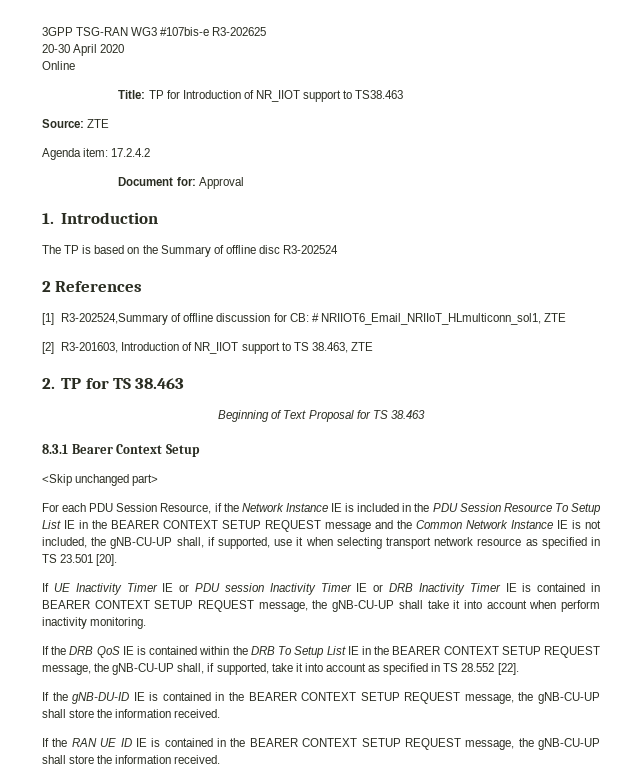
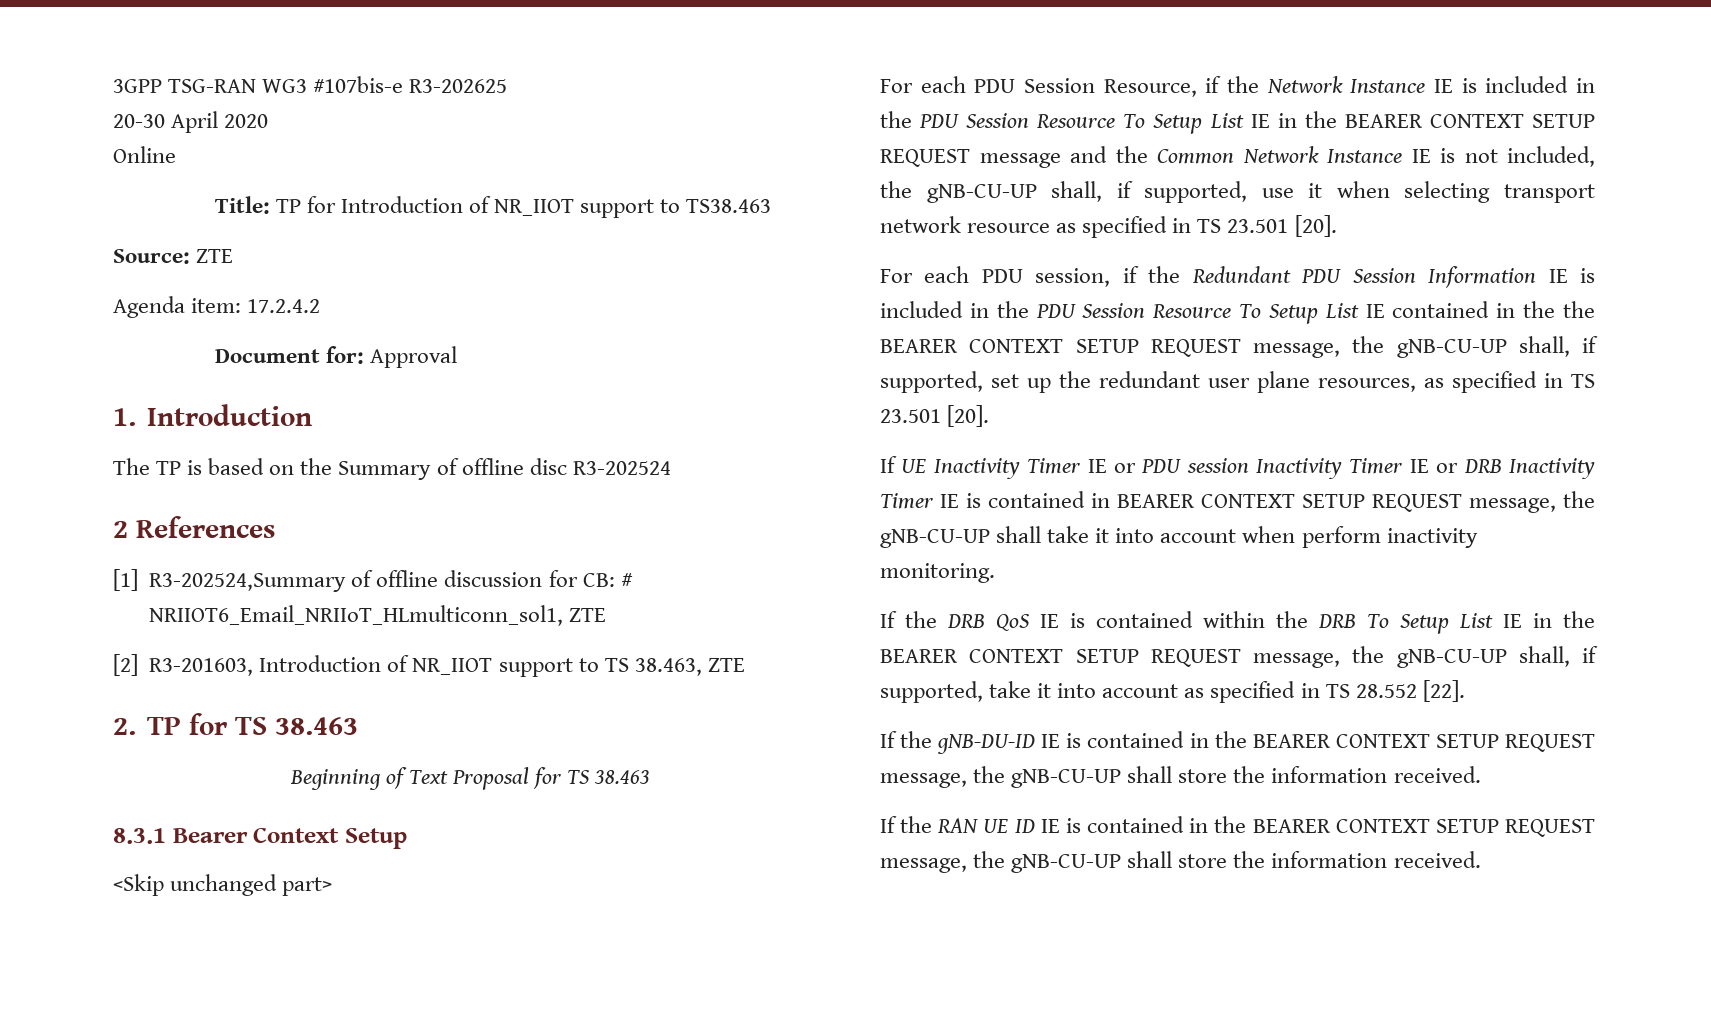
+ For each PDU session, if the Redundant PDU Session Information IE is included in the PDU Session Resource To Setup List IE contained in the the BEARER CONTEXT SETUP REQUEST message, the gNB-CU-UP shall, if supported, set up the redundant user plane resources, as specified in TS 23.501 [20].

